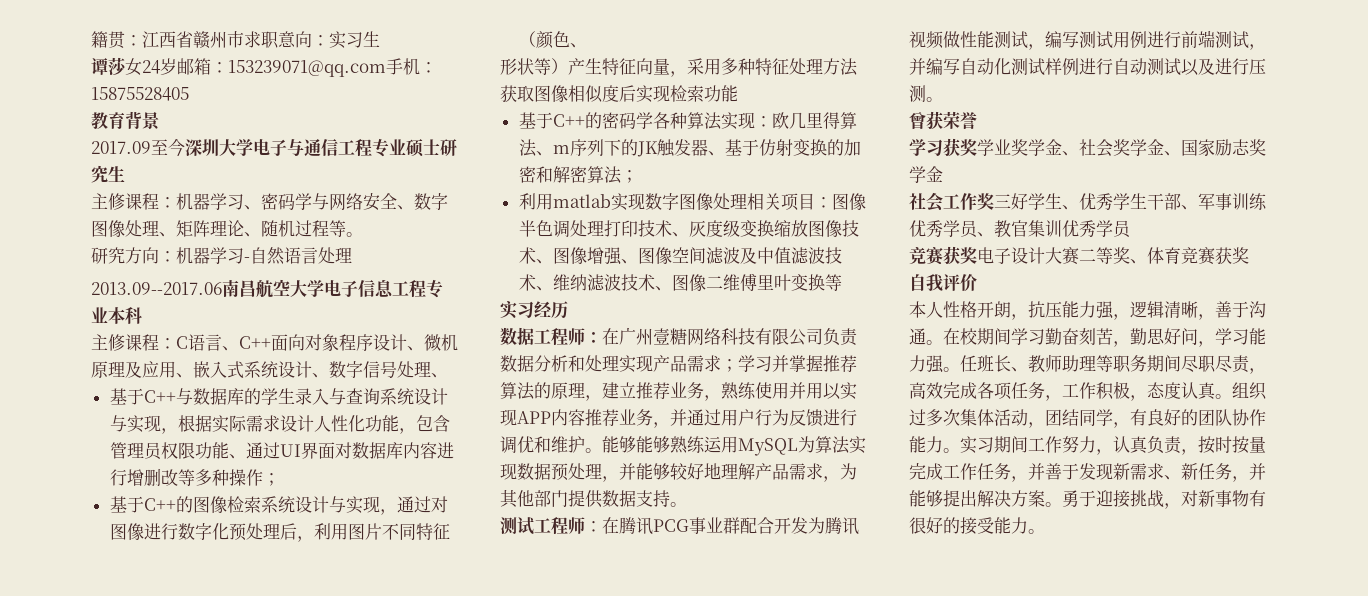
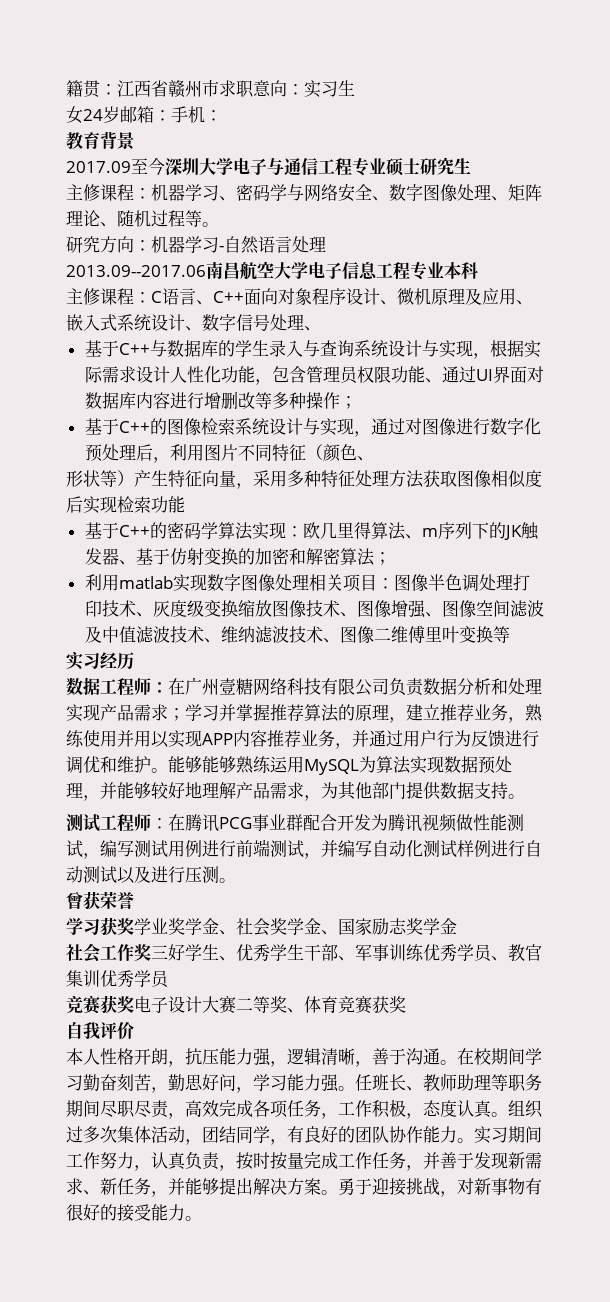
- 谭莎女24岁邮箱：153239071@qq.com手机：15875528405
+ 女24岁邮箱：手机：
- 基于C++的密码学各种算法实现：欧几里得算法、m序列下的JK触发器、基于仿射变换的加密和解密算法；
+ 基于C++的密码学算法实现：欧几里得算法、m序列下的JK触发器、基于仿射变换的加密和解密算法；

